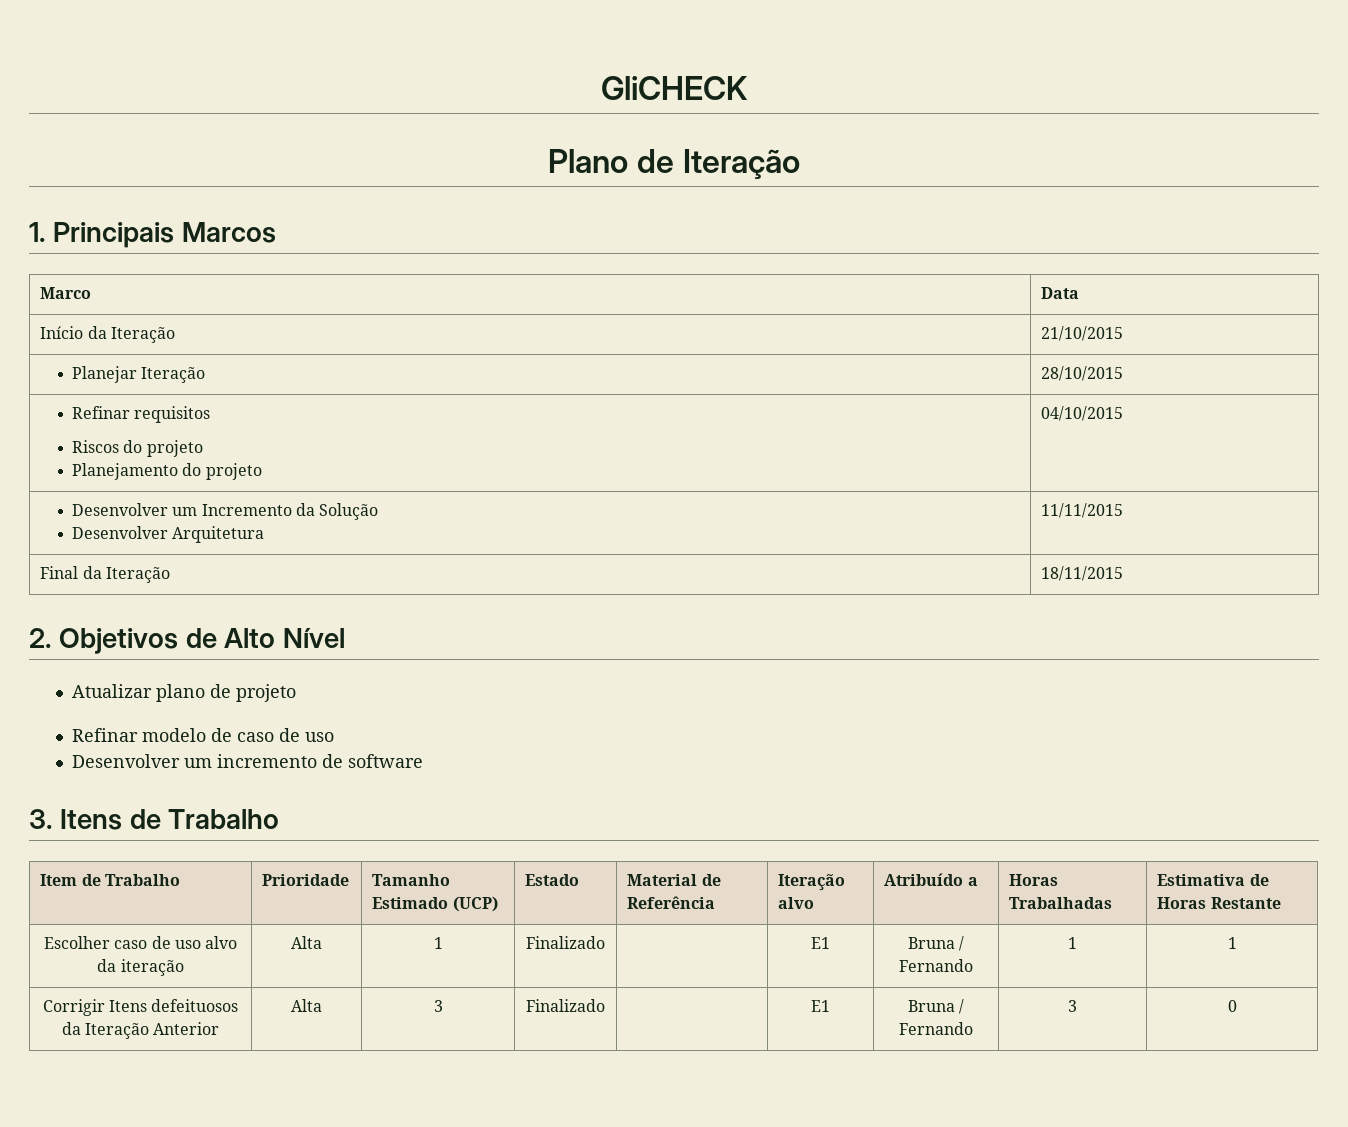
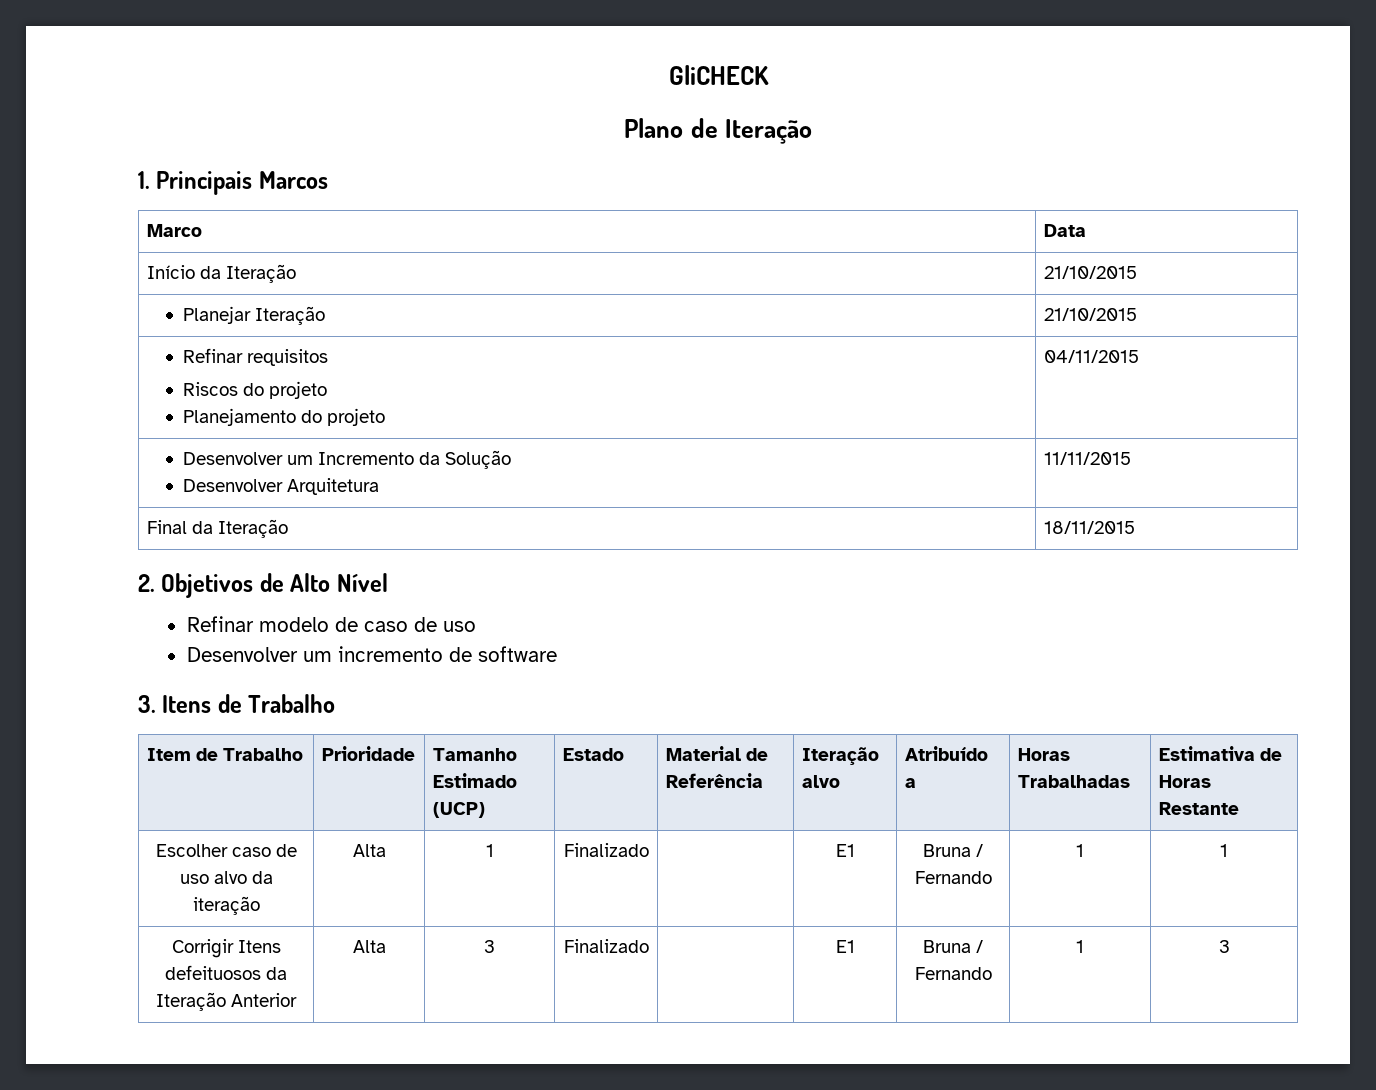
- Planejar Iteração | 28/10/2015
+ Planejar Iteração | 21/10/2015
  Refinar requisitos
  Riscos do projeto
- Planejamento do projeto | 04/10/2015
+ Planejamento do projeto | 04/11/2015
- Atualizar plano de projeto
- Corrigir Itens defeituosos da Iteração Anterior | Alta | 3 | Finalizado | | E1 | Bruna / Fernando | 3 | 0
+ Corrigir Itens defeituosos da Iteração Anterior | Alta | 3 | Finalizado | | E1 | Bruna / Fernando | 1 | 3

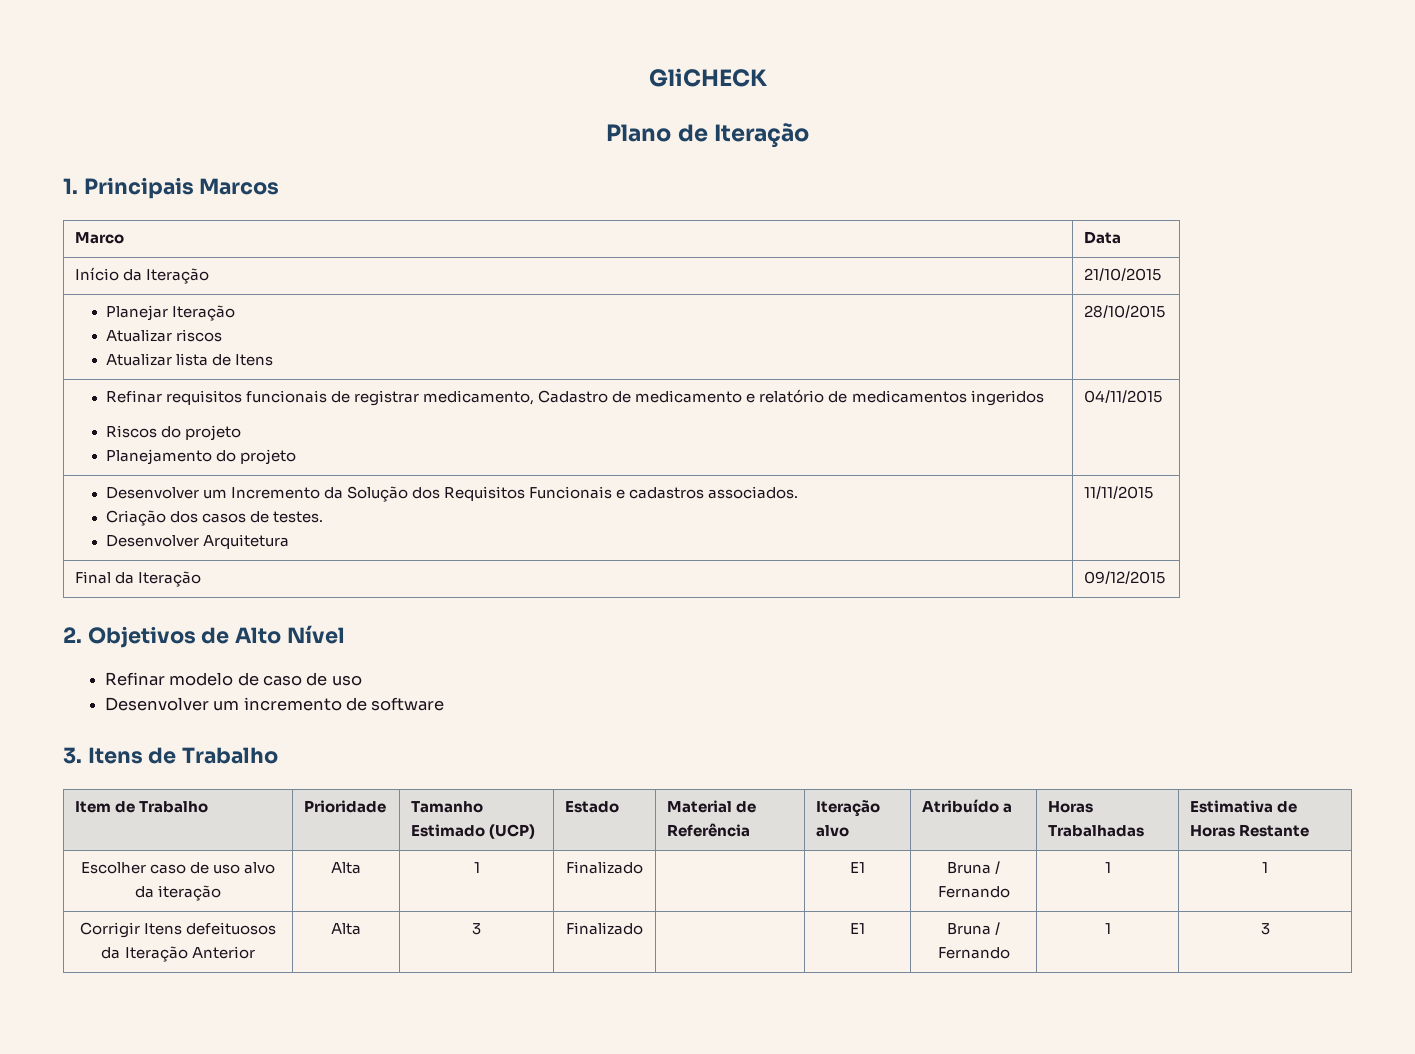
- Planejar Iteração | 21/10/2015
- Refinar requisitos
+ Planejar Iteração
+ Atualizar riscos
+ Atualizar lista de Itens | 28/10/2015
+ Refinar requisitos funcionais de registrar medicamento, Cadastro de medicamento e relatório de medicamentos ingeridos
- Desenvolver um Incremento da Solução
+ Desenvolver um Incremento da Solução dos Requisitos Funcionais e cadastros associados.
+ Criação dos casos de testes.
- Final da Iteração | 18/11/2015
+ Final da Iteração | 09/12/2015

